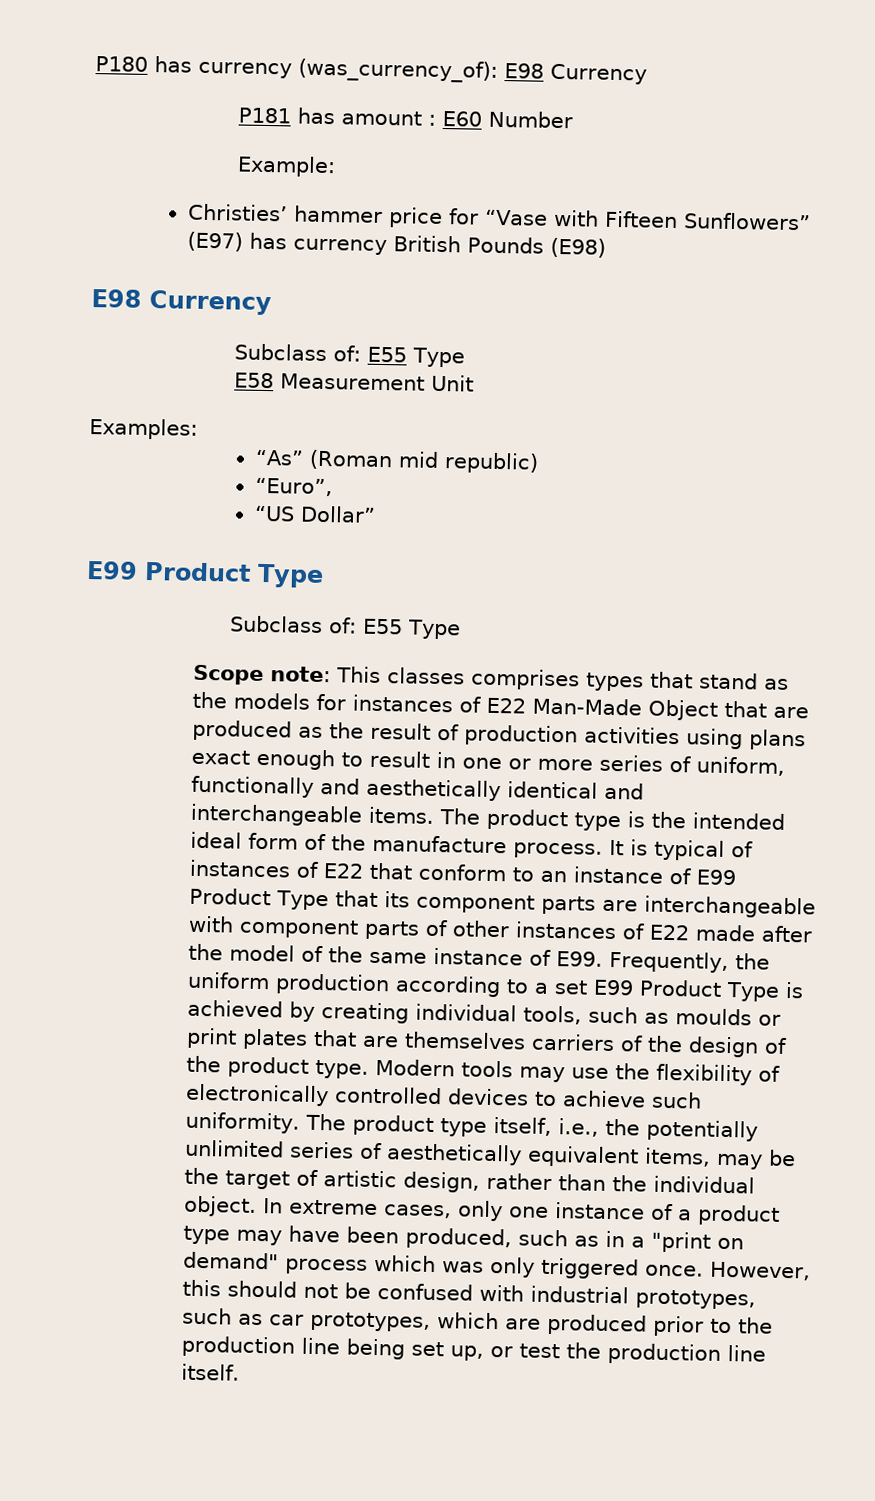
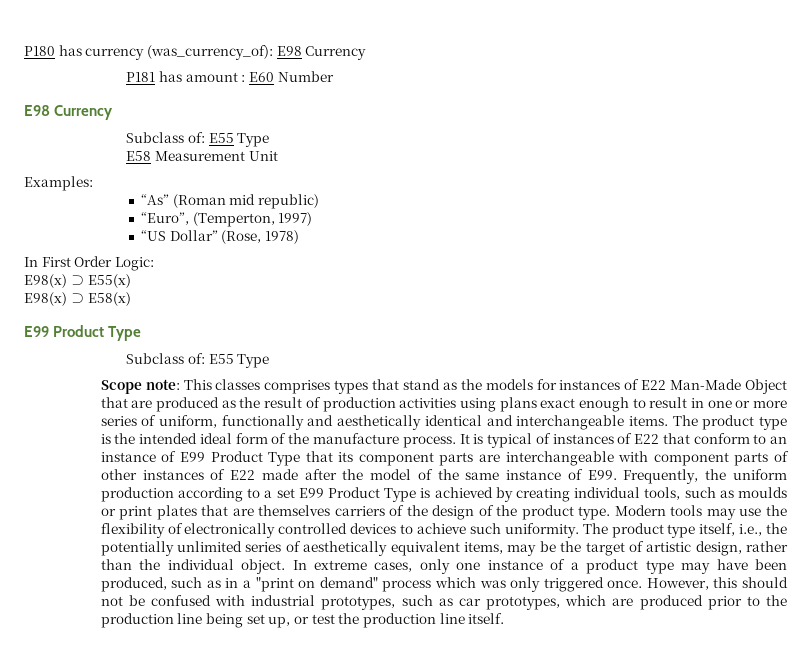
- Example:
- Christies’ hammer price for “Vase with Fifteen Sunflowers” (E97) has currency British Pounds (E98)
- “Euro”,
+ “Euro”, (Temperton, 1997)
- “US Dollar”
+ “US Dollar” (Rose, 1978)
+ In First Order Logic:
+ E98(x) ⊃ E55(x)
+ E98(x) ⊃ E58(x)

